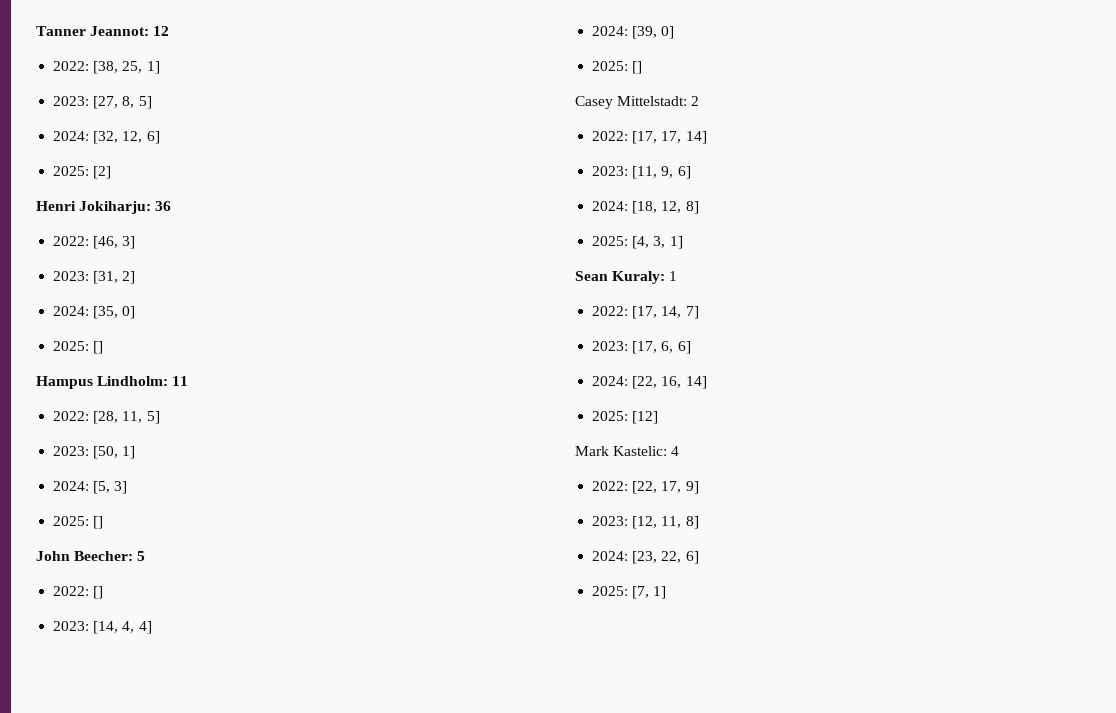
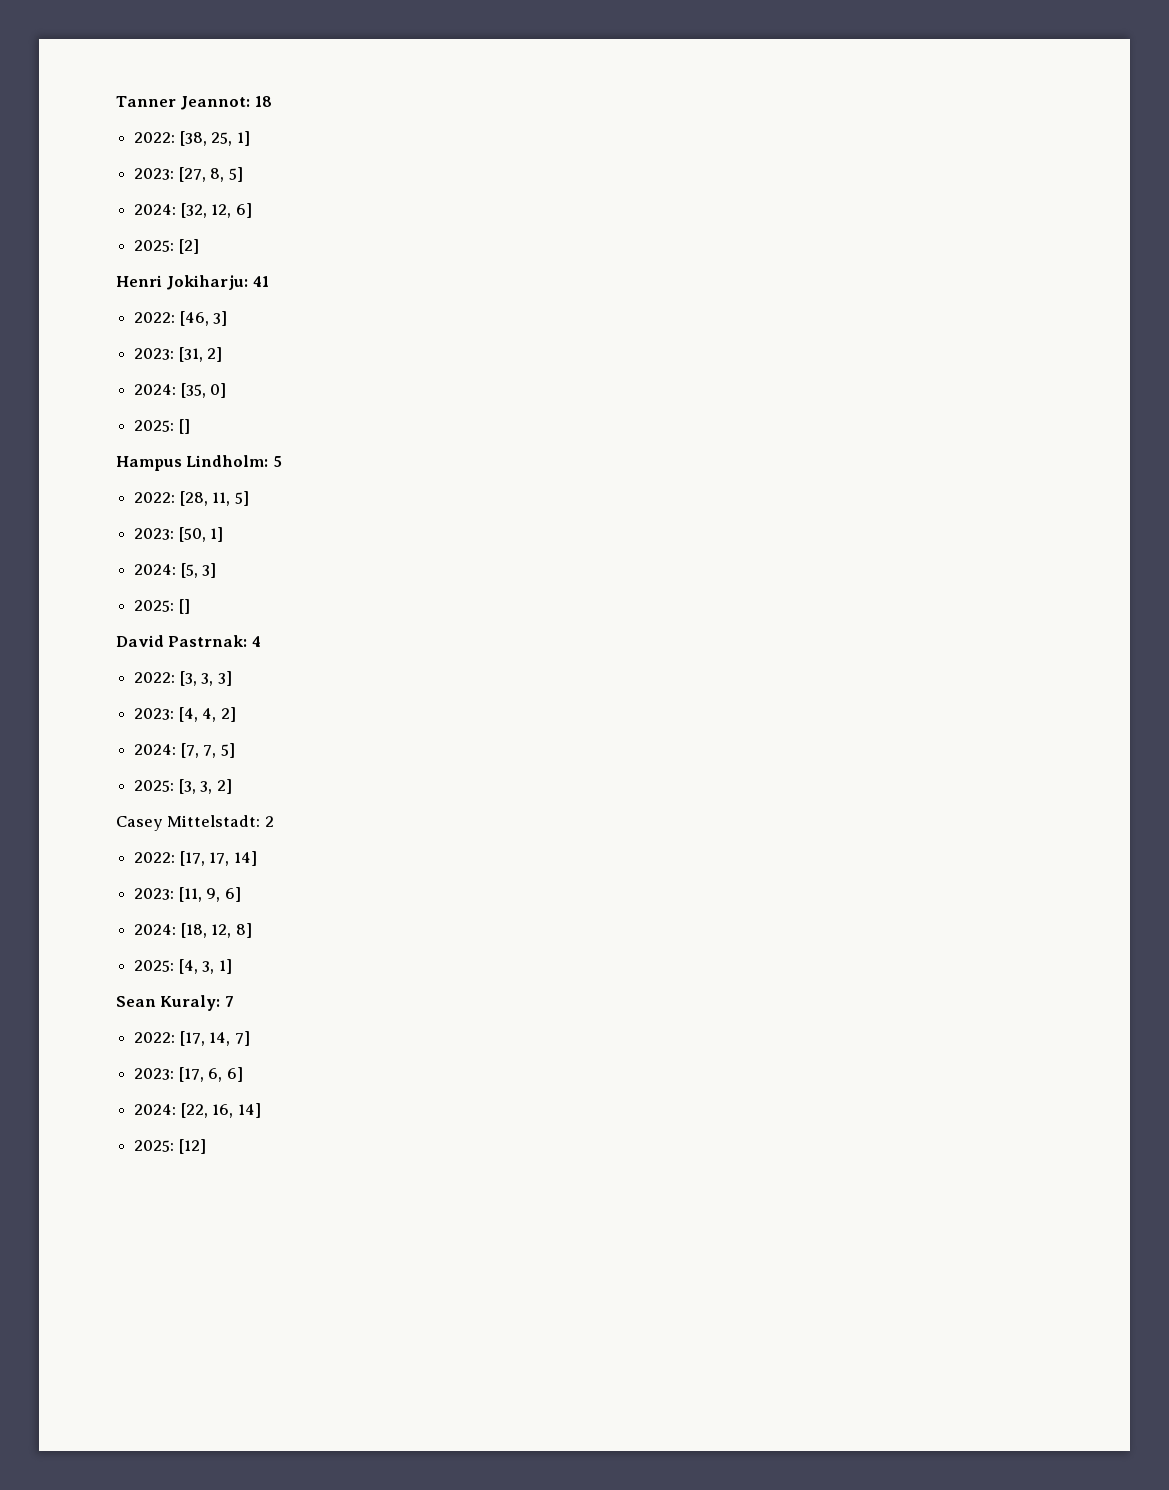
- Tanner Jeannot: 12
+ Tanner Jeannot: 18
- Henri Jokiharju: 36
+ Henri Jokiharju: 41
- Hampus Lindholm: 11
+ Hampus Lindholm: 5
- John Beecher: 5
- 2022: []
- 2023: [14, 4, 4]
- 2024: [39, 0]
- 2025: []
+ David Pastrnak: 4
+ 2022: [3, 3, 3]
+ 2023: [4, 4, 2]
+ 2024: [7, 7, 5]
+ 2025: [3, 3, 2]
- Sean Kuraly: 1
+ Sean Kuraly: 7
- Mark Kastelic: 4
- 2022: [22, 17, 9]
- 2023: [12, 11, 8]
- 2024: [23, 22, 6]
- 2025: [7, 1]

